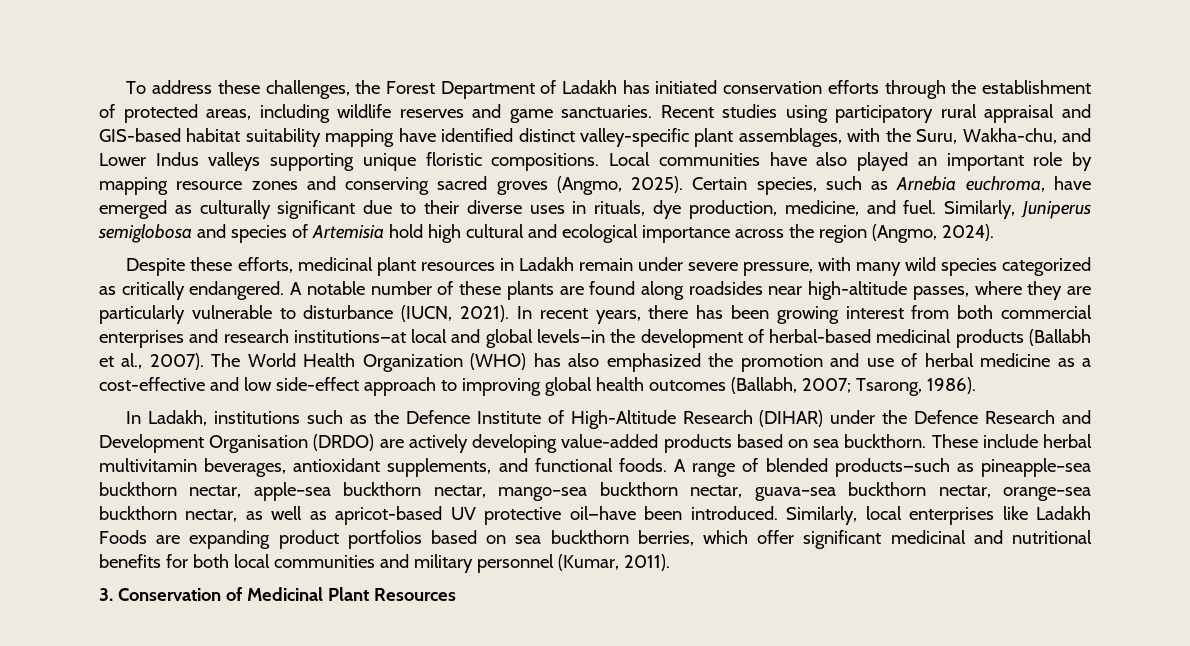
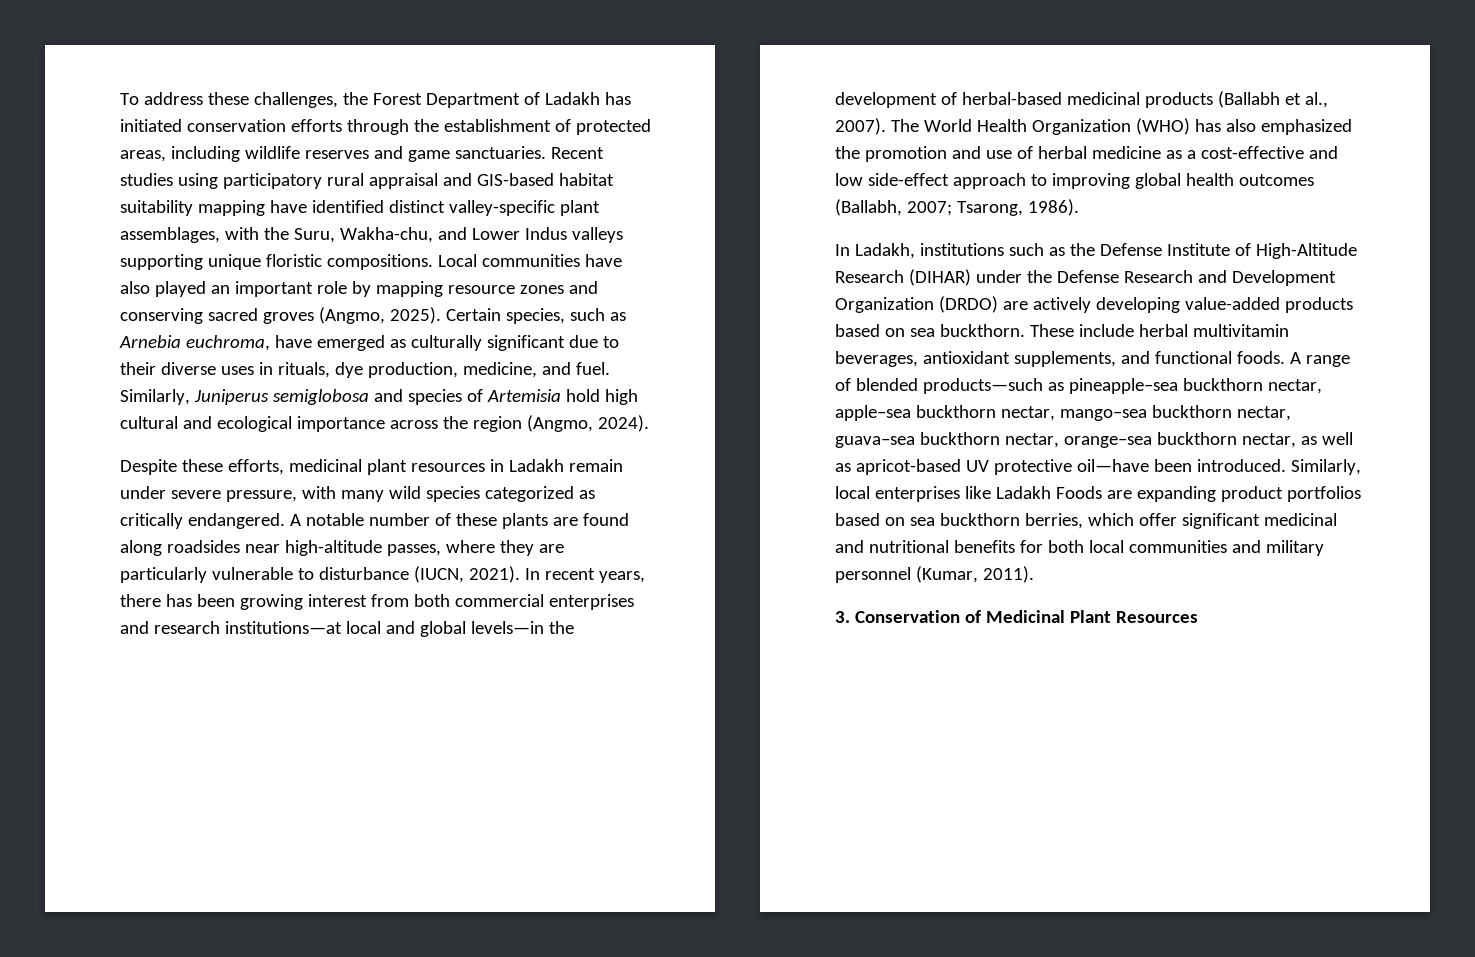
- In Ladakh, institutions such as the Defence Institute of High-Altitude Research (DIHAR) under the Defence Research and Development Organisation (DRDO) are actively developing value-added products based on sea buckthorn.
+ In Ladakh, institutions such as the Defense Institute of High-Altitude Research (DIHAR) under the Defense Research and Development Organization (DRDO) are actively developing value-added products based on sea buckthorn.

